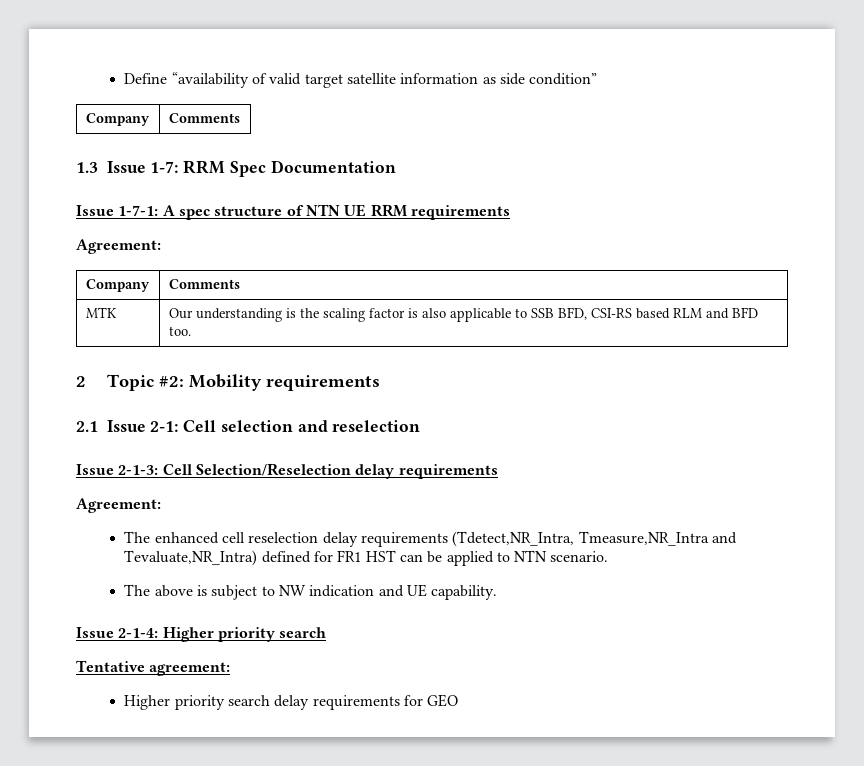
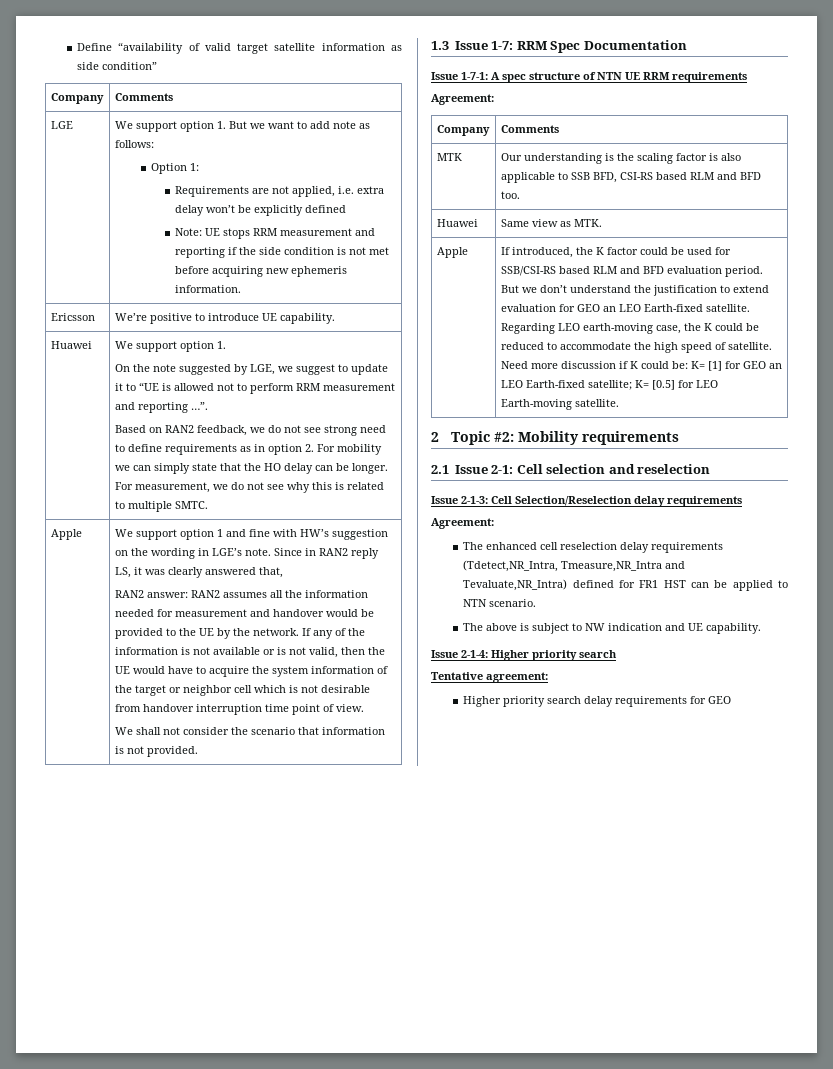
+ LGE | We support option 1. But we want to add note as follows:
+ Option 1:
+ Requirements are not applied, i.e. extra delay won’t be explicitly defined
+ Note: UE stops RRM measurement and reporting if the side condition is not met before acquiring new ephemeris information.
+ Ericsson | We’re positive to introduce UE capability.
+ Huawei | We support option 1.
+ On the note suggested by LGE, we suggest to update it to “UE is allowed not to perform RRM measurement and reporting …”.
+ Based on RAN2 feedback, we do not see strong need to define requirements as in option 2. For mobility we can simply state that the HO delay can be longer. For measurement, we do not see why this is related to multiple SMTC.
+ Apple | We support option 1 and fine with HW’s suggestion on the wording in LGE’s note. Since in RAN2 reply LS, it was clearly answered that,
+ RAN2 answer: RAN2 assumes all the information needed for measurement and handover would be provided to the UE by the network. If any of the information is not available or is not valid, then the UE would have to acquire the system information of the target or neighbor cell which is not desirable from handover interruption time point of view.
+ We shall not consider the scenario that information is not provided.
+ Huawei | Same view as MTK.
+ Apple | If introduced, the K factor could be used for SSB/CSI-RS based RLM and BFD evaluation period. But we don’t understand the justification to extend evaluation for GEO an LEO Earth-fixed satellite. Regarding LEO earth-moving case, the K could be reduced to accommodate the high speed of satellite. Need more discussion if K could be: K= [1] for GEO an LEO Earth-fixed satellite; K= [0.5] for LEO Earth-moving satellite.

